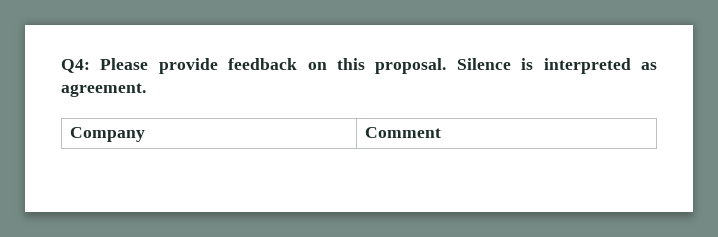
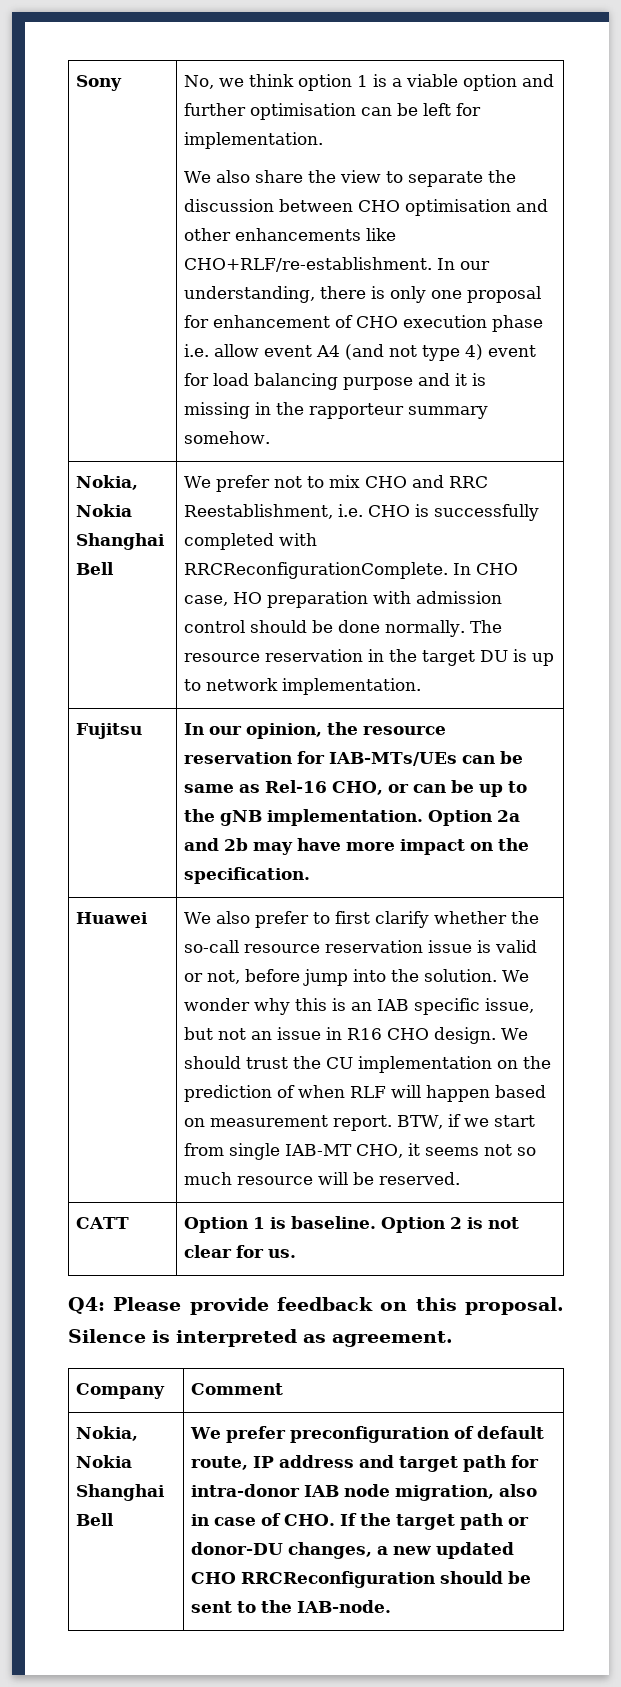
+ Sony | No, we think option 1 is a viable option and further optimisation can be left for implementation.
+ We also share the view to separate the discussion between CHO optimisation and other enhancements like CHO+RLF/re-establishment. In our understanding, there is only one proposal for enhancement of CHO execution phase i.e. allow event A4 (and not type 4) event for load balancing purpose and it is missing in the rapporteur summary somehow.
+ Nokia, Nokia Shanghai Bell | We prefer not to mix CHO and RRC Reestablishment, i.e. CHO is successfully completed with RRCReconfigurationComplete. In CHO case, HO preparation with admission control should be done normally. The resource reservation in the target DU is up to network implementation.
+ Fujitsu | In our opinion, the resource reservation for IAB-MTs/UEs can be same as Rel-16 CHO, or can be up to the gNB implementation. Option 2a and 2b may have more impact on the specification.
+ Huawei | We also prefer to first clarify whether the so-call resource reservation issue is valid or not, before jump into the solution. We wonder why this is an IAB specific issue, but not an issue in R16 CHO design. We should trust the CU implementation on the prediction of when RLF will happen based on measurement report. BTW, if we start from single IAB-MT CHO, it seems not so much resource will be reserved.
+ CATT | Option 1 is baseline. Option 2 is not clear for us.
+ Nokia, Nokia Shanghai Bell | We prefer preconfiguration of default route, IP address and target path for intra-donor IAB node migration, also in case of CHO. If the target path or donor-DU changes, a new updated CHO RRCReconfiguration should be sent to the IAB-node.

